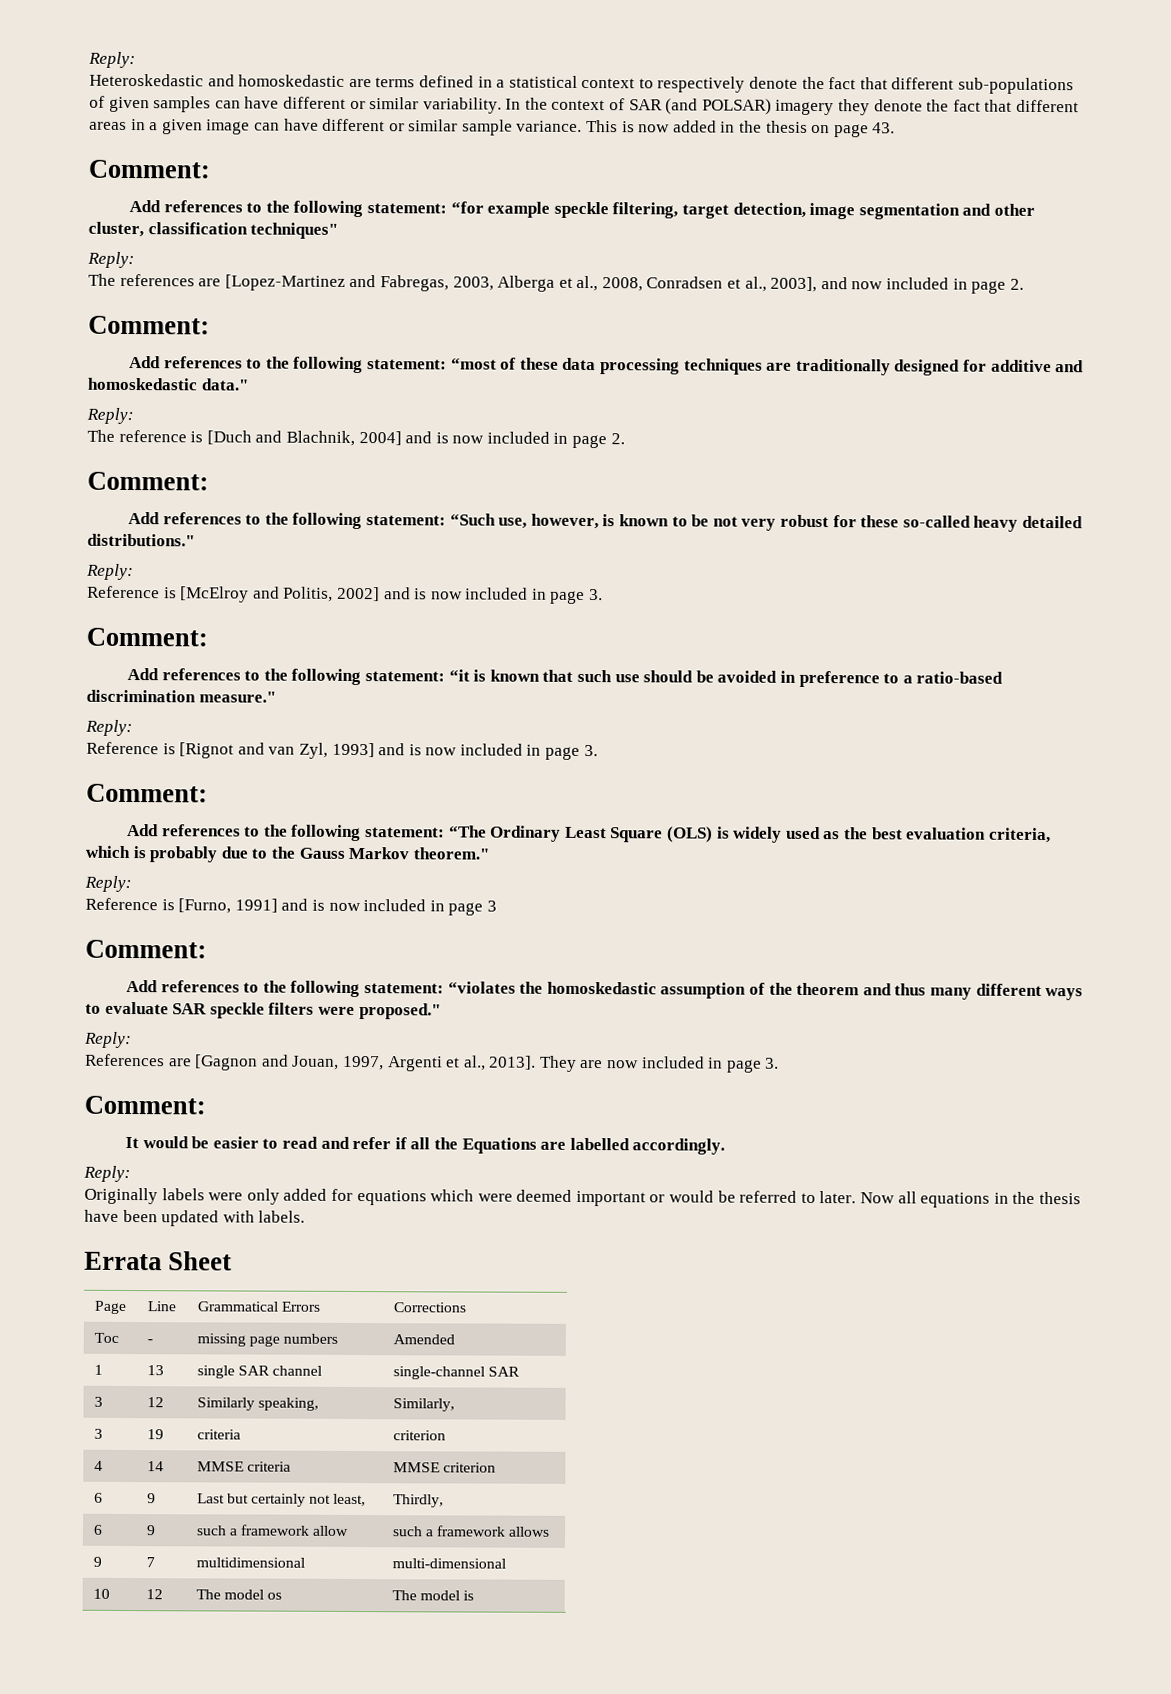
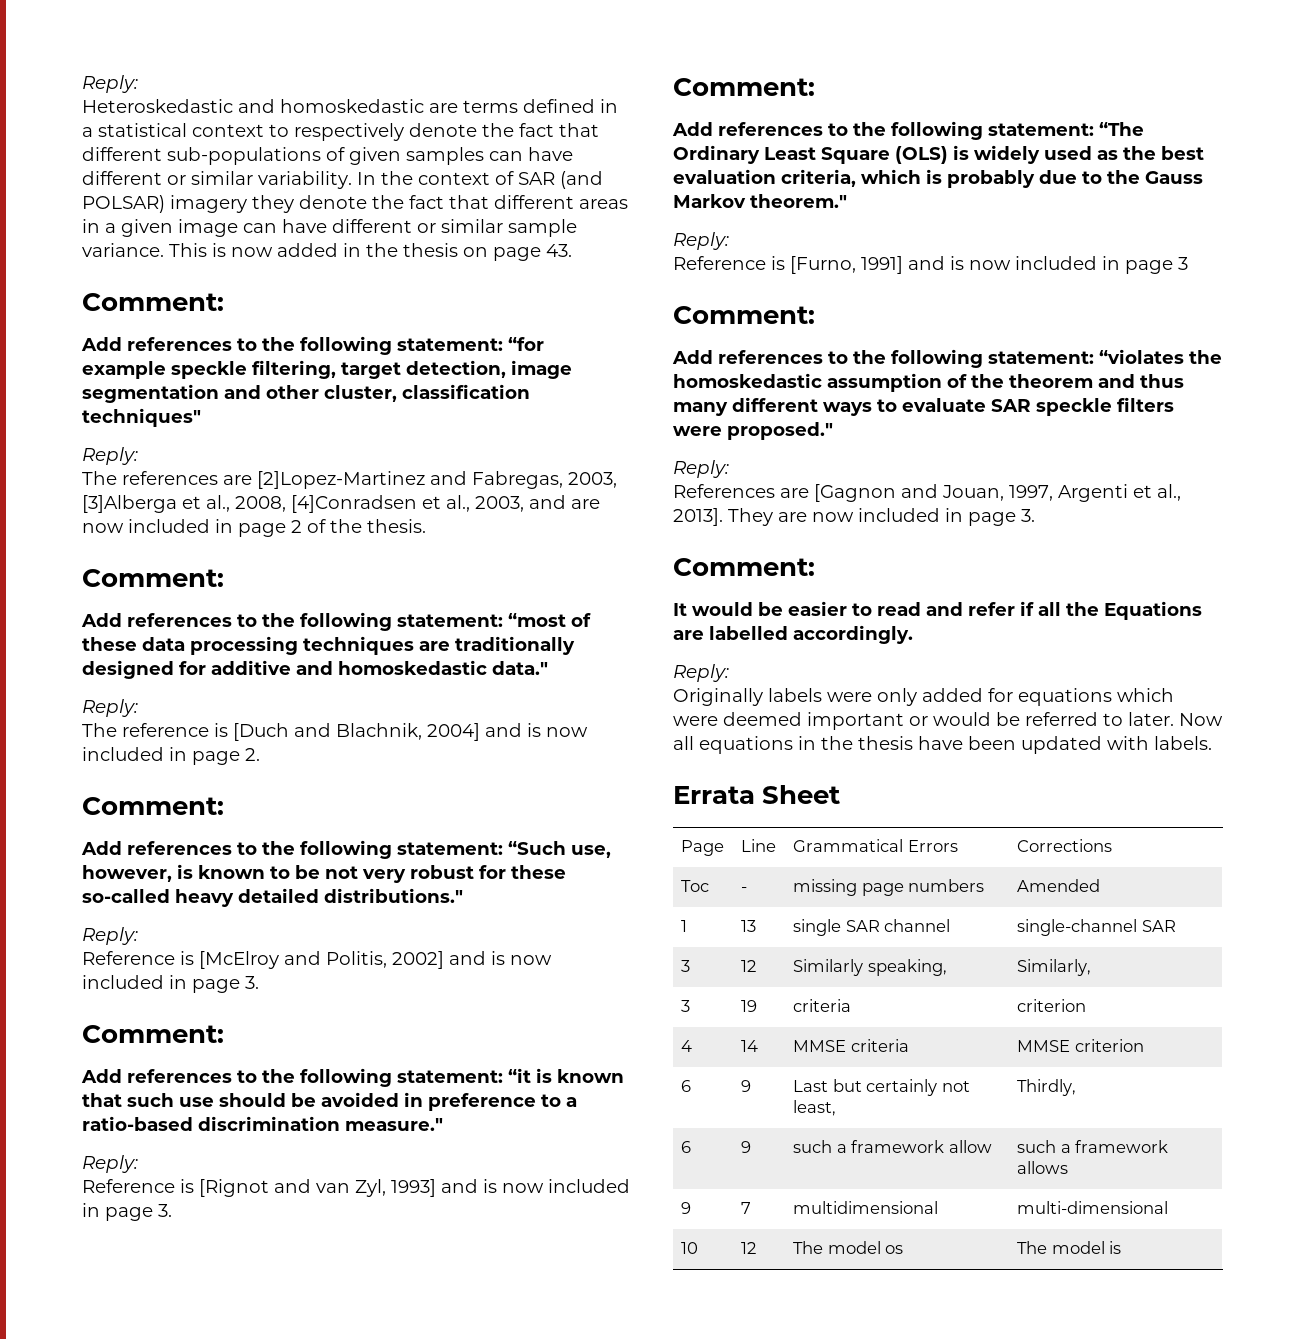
- The references are [Lopez-Martinez and Fabregas, 2003, Alberga et al., 2008, Conradsen et al., 2003], and now included in page 2.
+ The references are [2]Lopez-Martinez and Fabregas, 2003, [3]Alberga et al., 2008, [4]Conradsen et al., 2003, and are now included in page 2 of the thesis.

